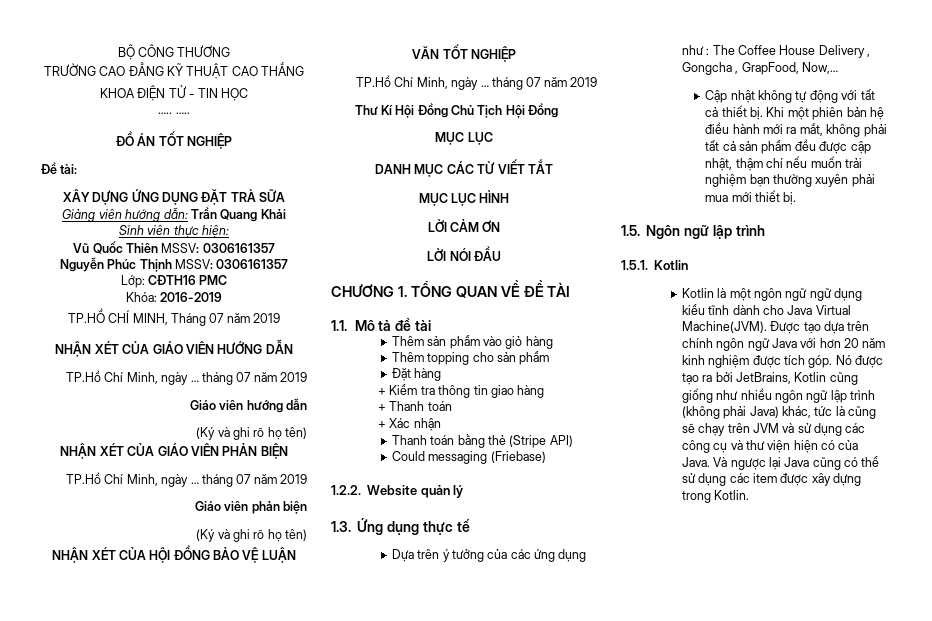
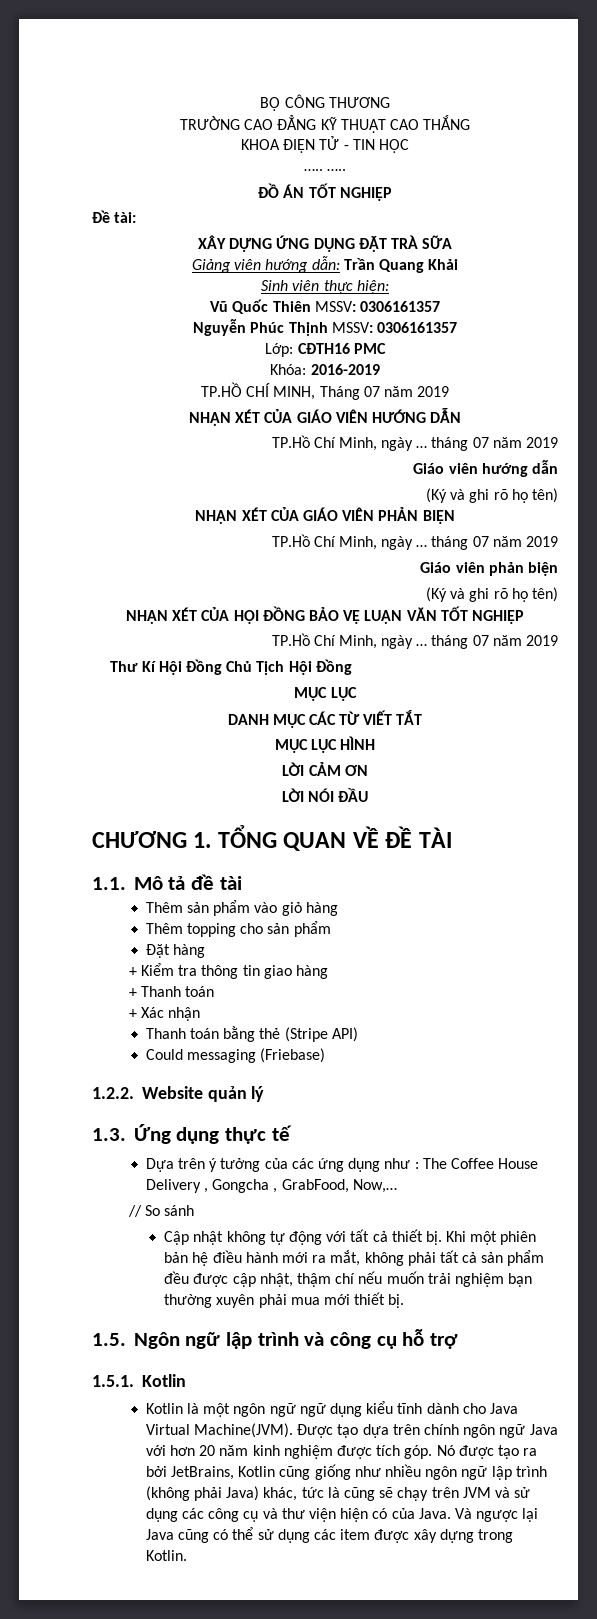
- Dựa trên ý tưởng của các ứng dụng như : The Coffee House Delivery , Gongcha , GrapFood, Now,…
+ Dựa trên ý tưởng của các ứng dụng như : The Coffee House Delivery , Gongcha , GrabFood, Now,…
+ // So sánh
- 1.5. Ngôn ngữ lập trình
+ 1.5. Ngôn ngữ lập trình và công cụ hỗ trợ

